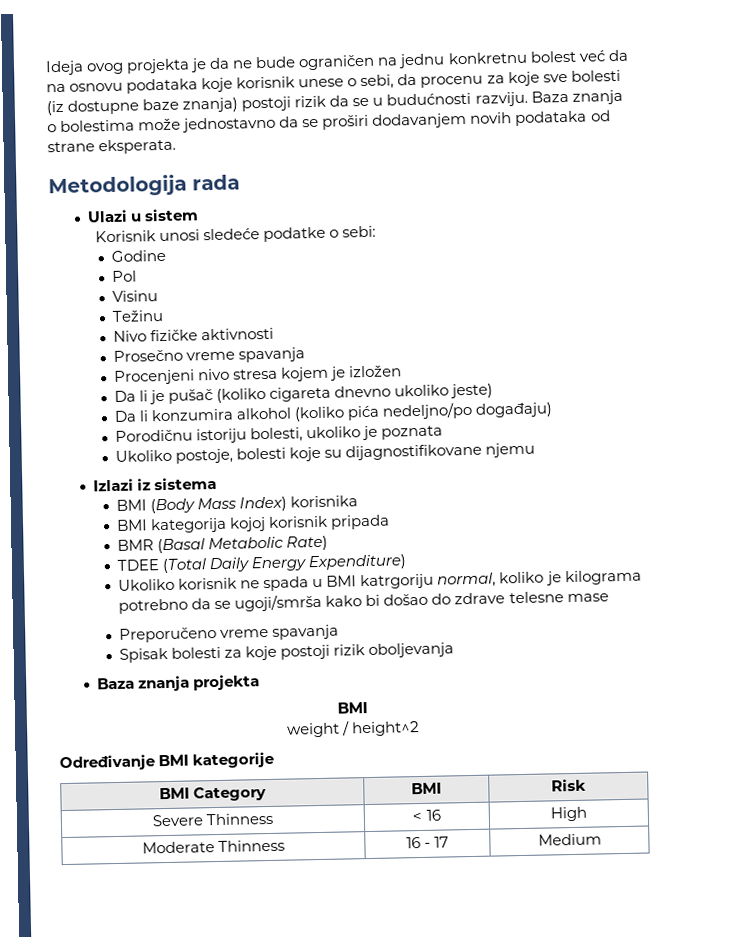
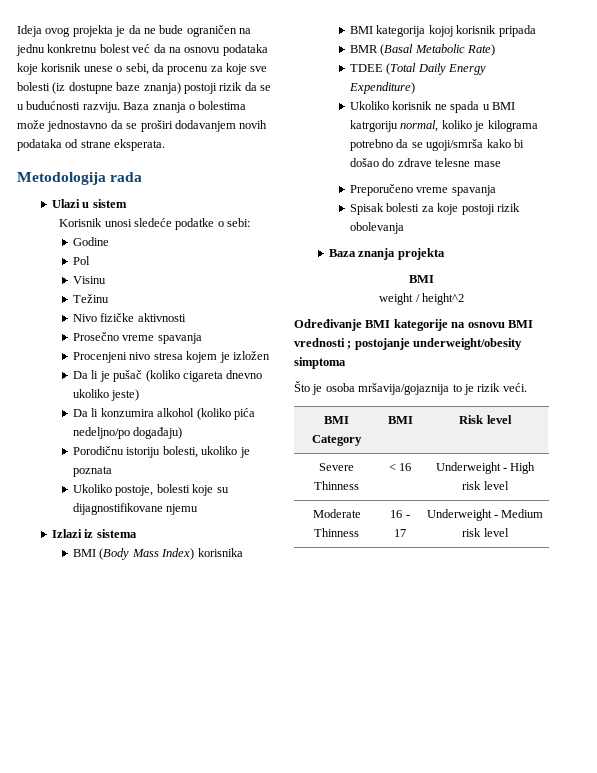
- Spisak bolesti za koje postoji rizik oboljevanja
+ Spisak bolesti za koje postoji rizik obolevanja
- Određivanje BMI kategorije
+ Određivanje BMI kategorije na osnovu BMI vrednosti ; postojanje underweight/obesity simptoma
+ Što je osoba mršavija/gojaznija to je rizik veći.
- BMI Category | BMI | Risk
+ BMI Category | BMI | Risk level
- Severe Thinness | < 16 | High
+ Severe Thinness | < 16 | Underweight - High risk level
- Moderate Thinness | 16 - 17 | Medium
+ Moderate Thinness | 16 - 17 | Underweight - Medium risk level

